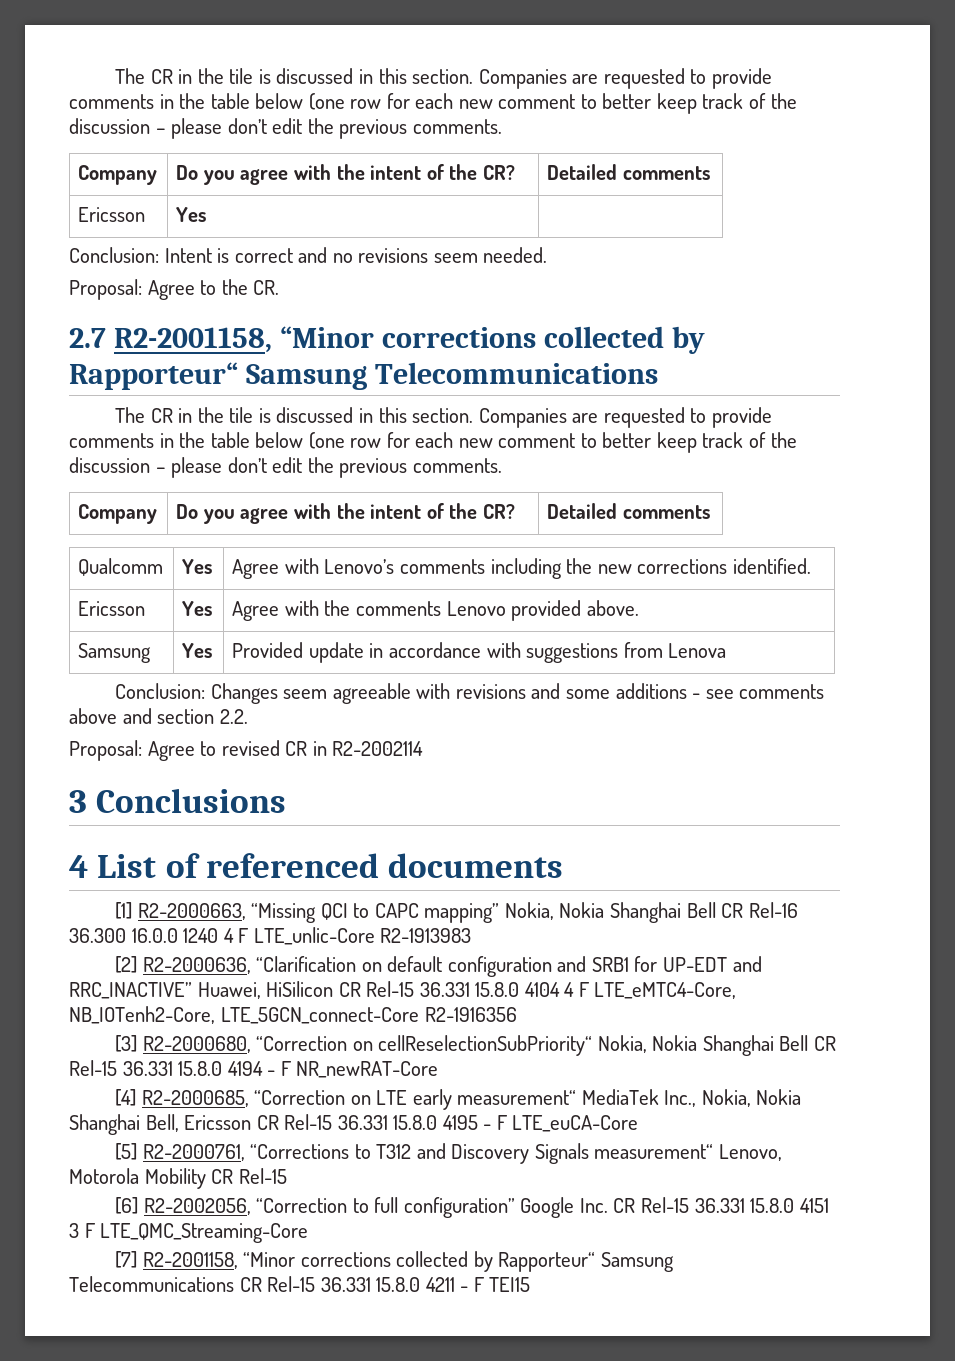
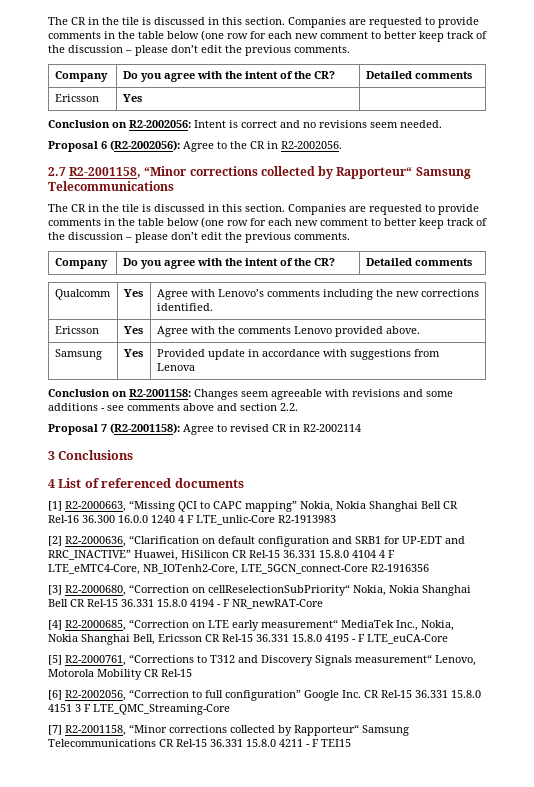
- Conclusion: Intent is correct and no revisions seem needed.
+ Conclusion on R2-2002056: Intent is correct and no revisions seem needed.
- Proposal: Agree to the CR.
+ Proposal 6 (R2-2002056): Agree to the CR in R2-2002056.
- Conclusion: Changes seem agreeable with revisions and some additions - see comments above and section 2.2.
+ Conclusion on R2-2001158: Changes seem agreeable with revisions and some additions - see comments above and section 2.2.
- Proposal: Agree to revised CR in R2-2002114
+ Proposal 7 (R2-2001158): Agree to revised CR in R2-2002114

